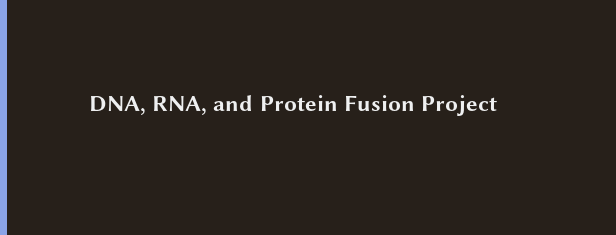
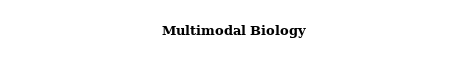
- DNA, RNA, and Protein Fusion Project
+ Multimodal Biology

